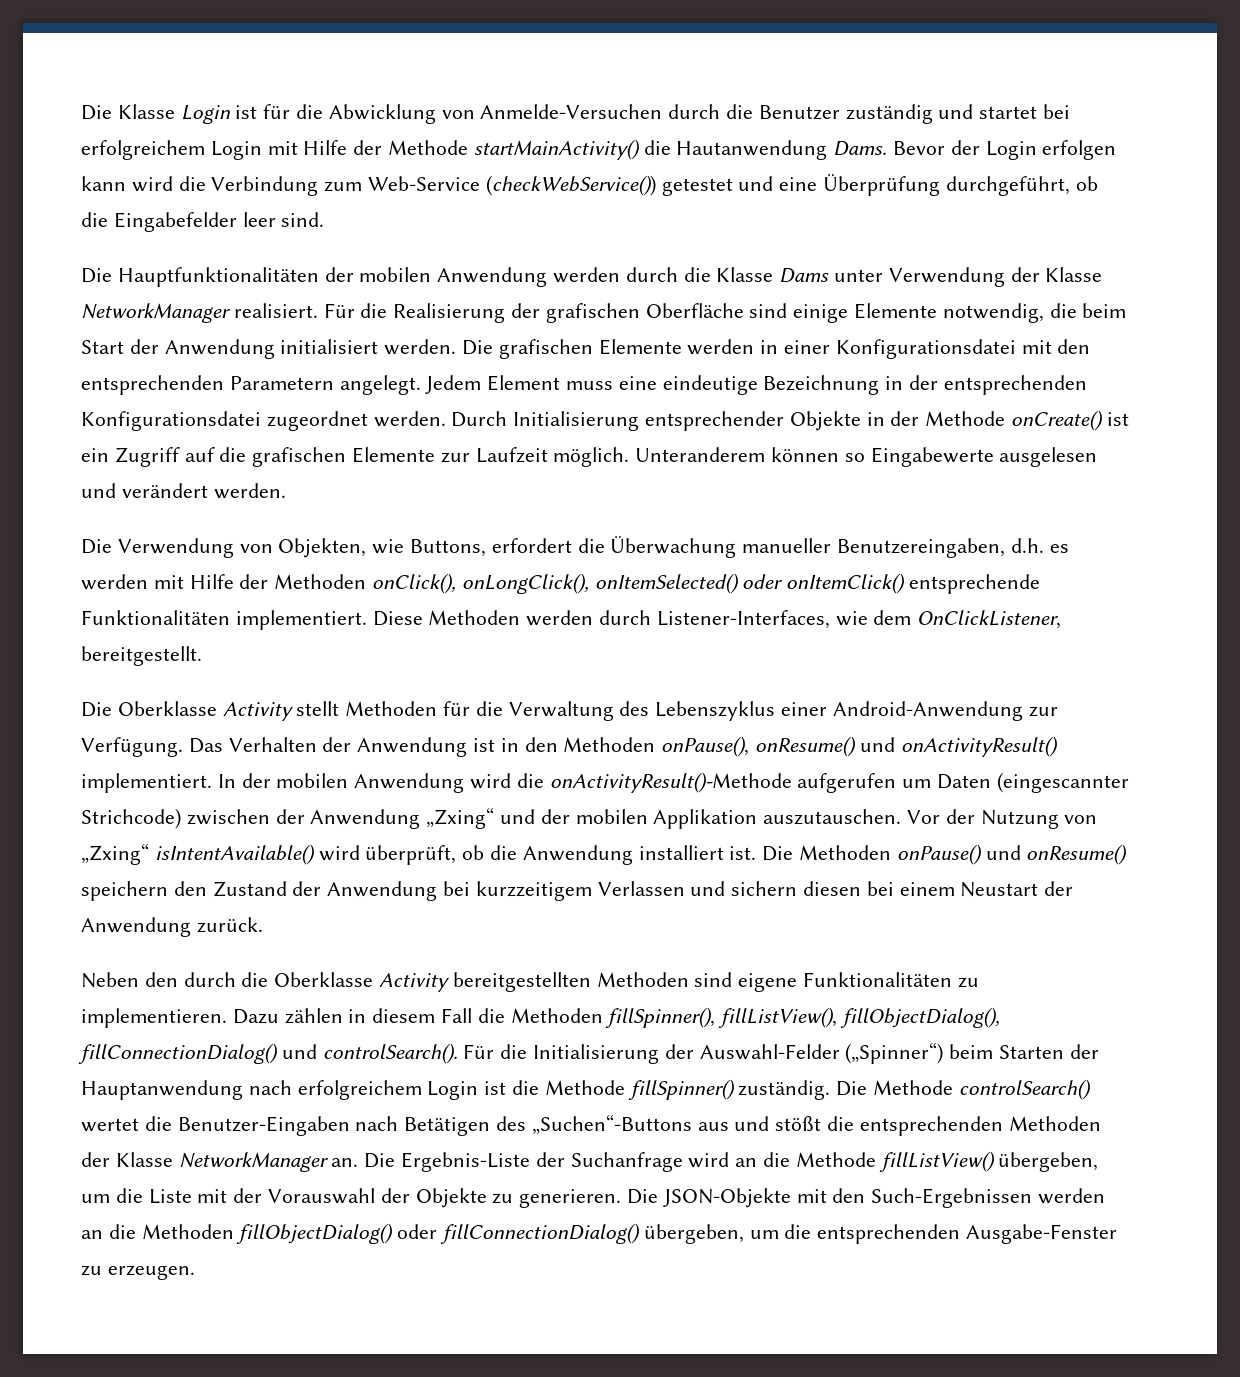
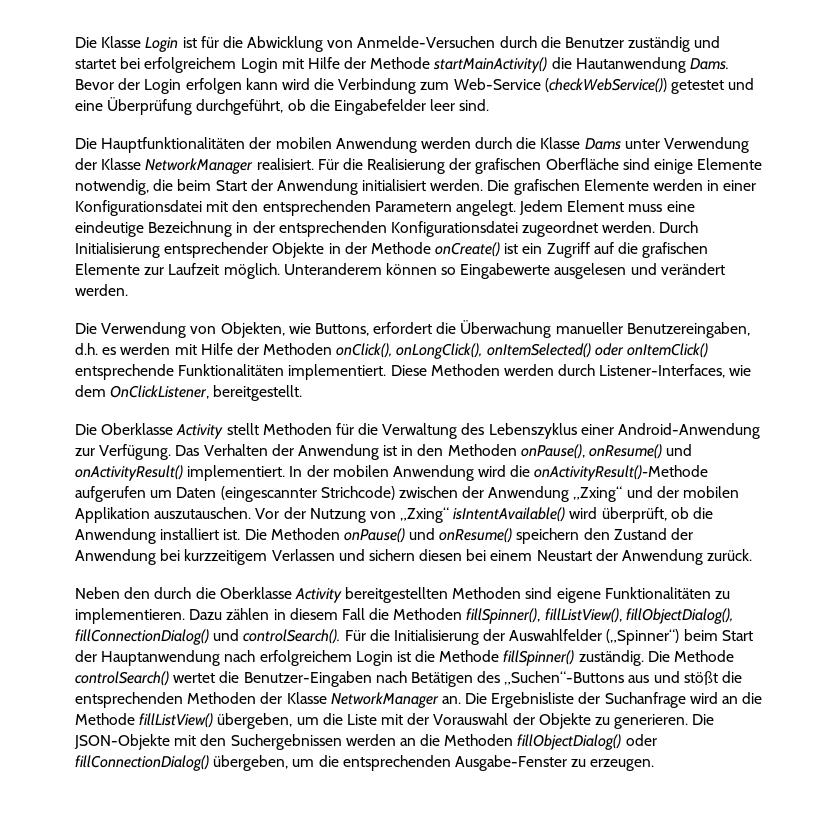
- Für die Initialisierung der Auswahl-Felder („Spinner“) beim Starten der Hauptanwendung nach erfolgreichem Login ist die Methode fillSpinner() zuständig.
+ Für die Initialisierung der Auswahlfelder („Spinner“) beim Start der Hauptanwendung nach erfolgreichem Login ist die Methode fillSpinner() zuständig.
- Die Ergebnis-Liste der Suchanfrage wird an die Methode fillListView() übergeben, um die Liste mit der Vorauswahl der Objekte zu generieren.
+ Die Ergebnisliste der Suchanfrage wird an die Methode fillListView() übergeben, um die Liste mit der Vorauswahl der Objekte zu generieren.
- Die JSON-Objekte mit den Such-Ergebnissen werden an die Methoden fillObjectDialog() oder fillConnectionDialog() übergeben, um die entsprechenden Ausgabe-Fenster zu erzeugen.
+ Die JSON-Objekte mit den Suchergebnissen werden an die Methoden fillObjectDialog() oder fillConnectionDialog() übergeben, um die entsprechenden Ausgabe-Fenster zu erzeugen.

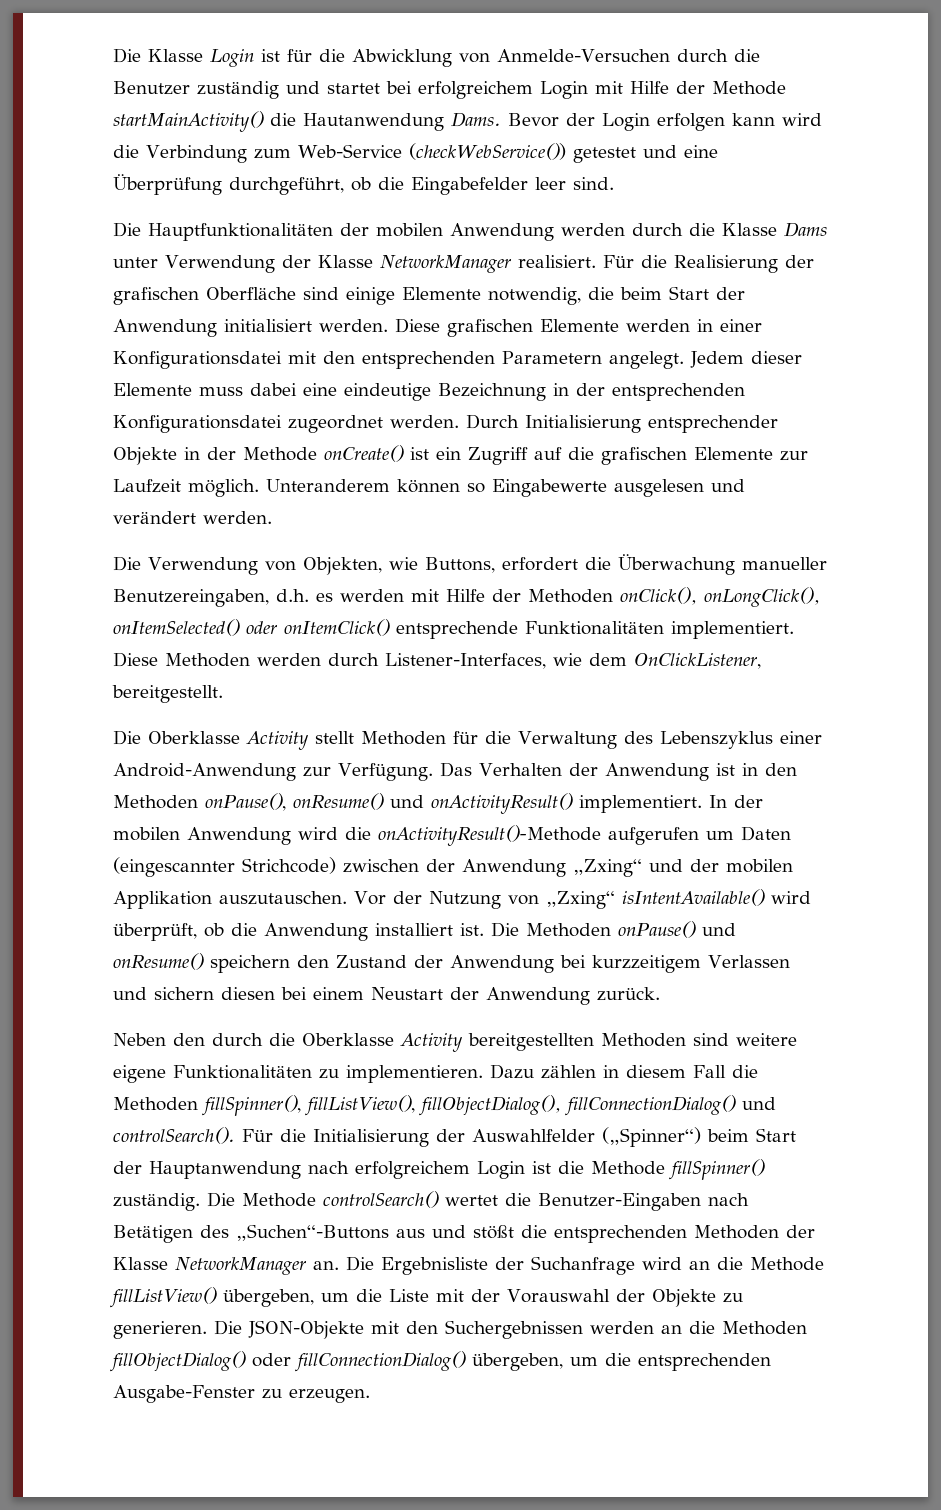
- Die grafischen Elemente werden in einer Konfigurationsdatei mit den entsprechenden Parametern angelegt.
+ Diese grafischen Elemente werden in einer Konfigurationsdatei mit den entsprechenden Parametern angelegt.
- Jedem Element muss eine eindeutige Bezeichnung in der entsprechenden Konfigurationsdatei zugeordnet werden.
+ Jedem dieser Elemente muss dabei eine eindeutige Bezeichnung in der entsprechenden Konfigurationsdatei zugeordnet werden.
- Neben den durch die Oberklasse Activity bereitgestellten Methoden sind eigene Funktionalitäten zu implementieren.
+ Neben den durch die Oberklasse Activity bereitgestellten Methoden sind weitere eigene Funktionalitäten zu implementieren.

